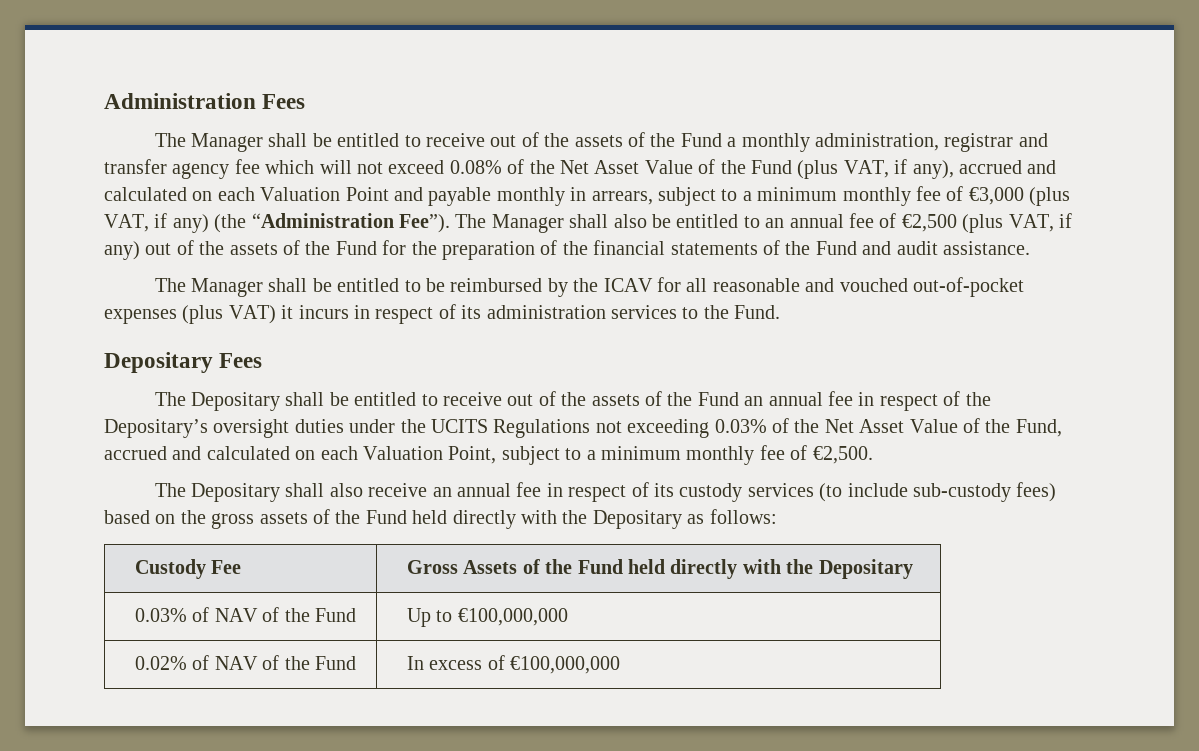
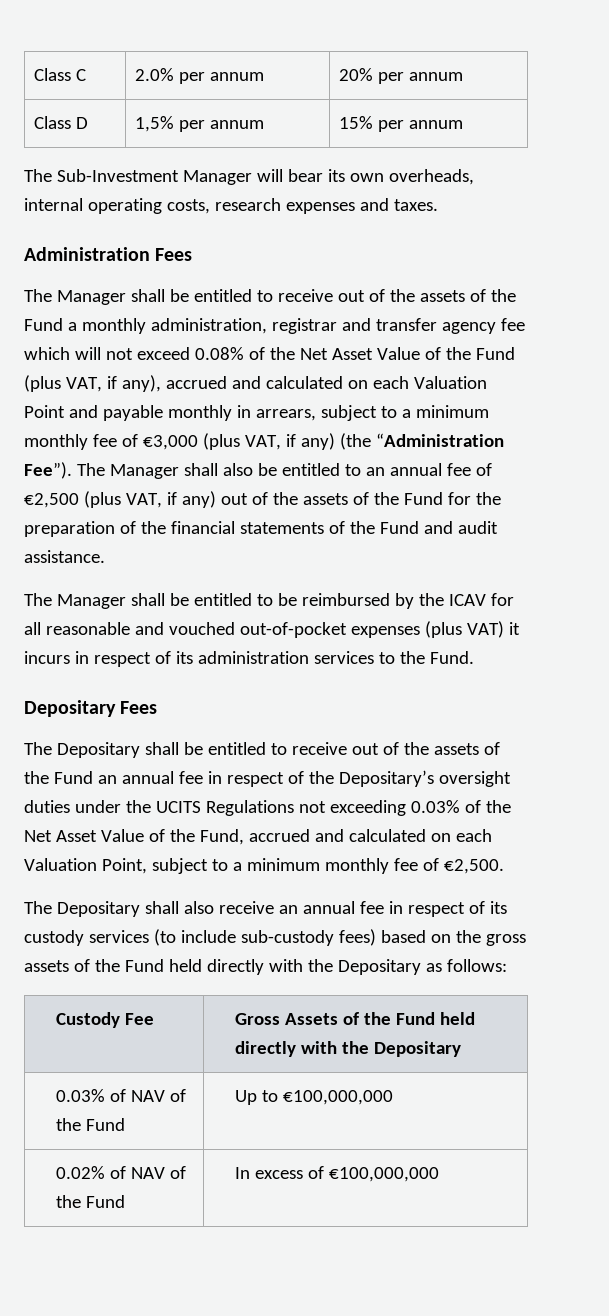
+ Class C | 2.0% per annum | 20% per annum
+ Class D | 1,5% per annum | 15% per annum
+ The Sub-Investment Manager will bear its own overheads, internal operating costs, research expenses and taxes.

